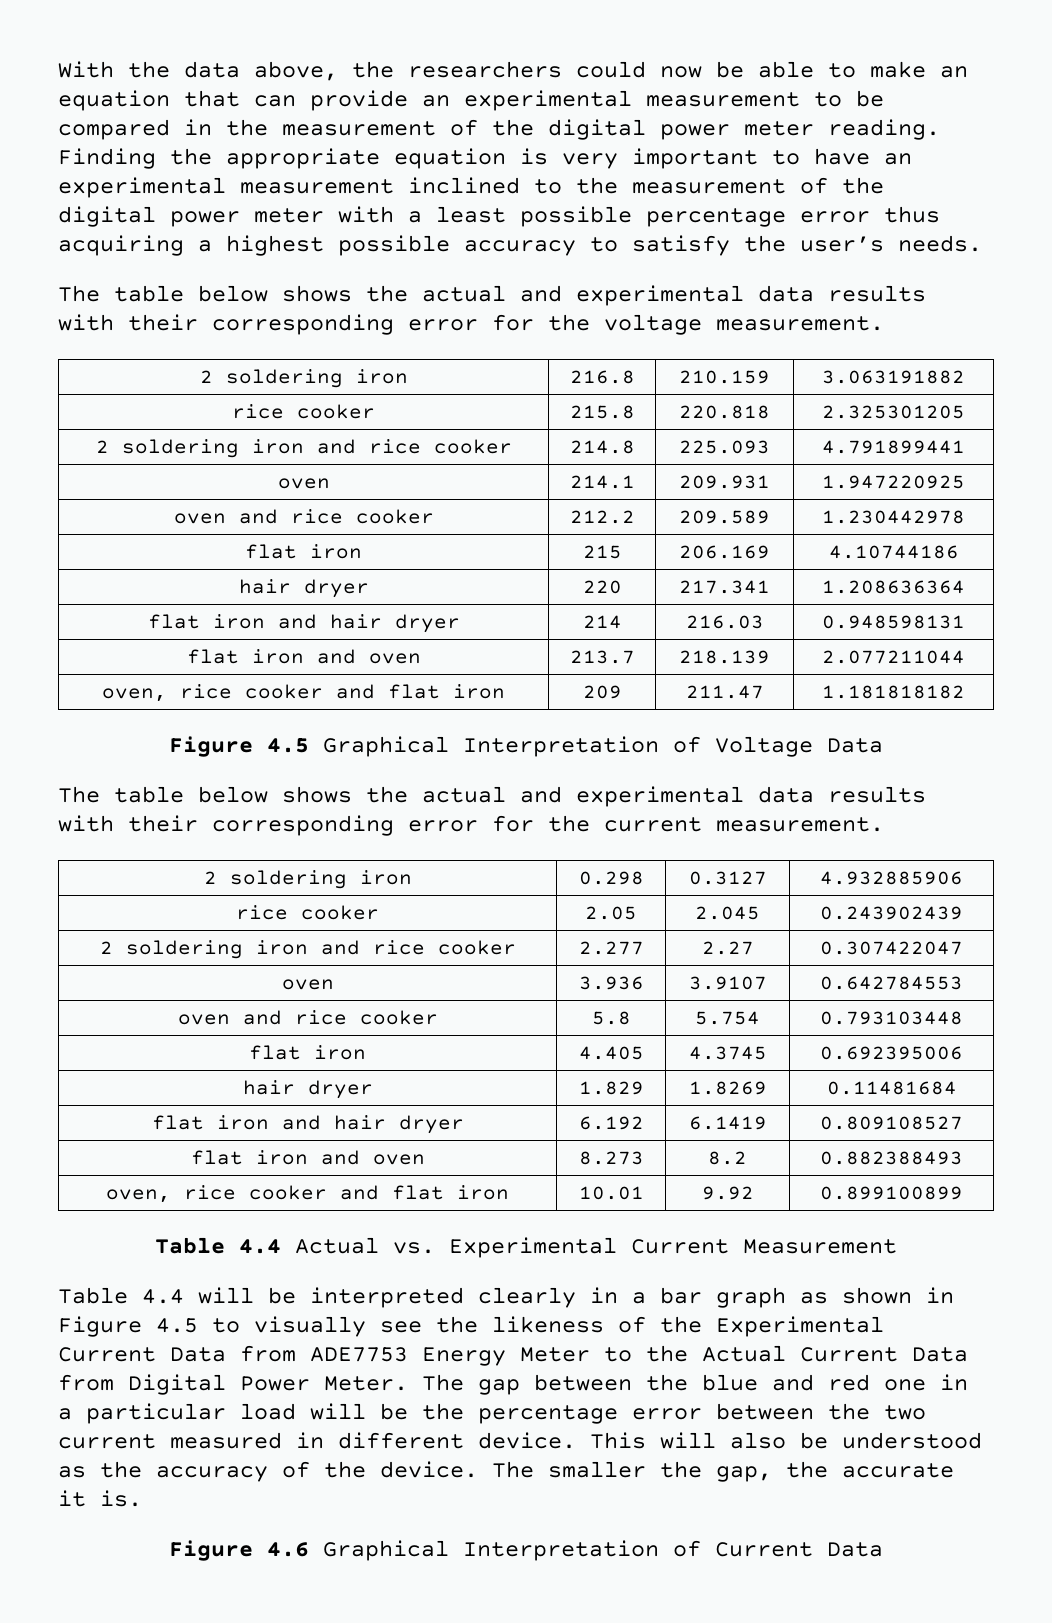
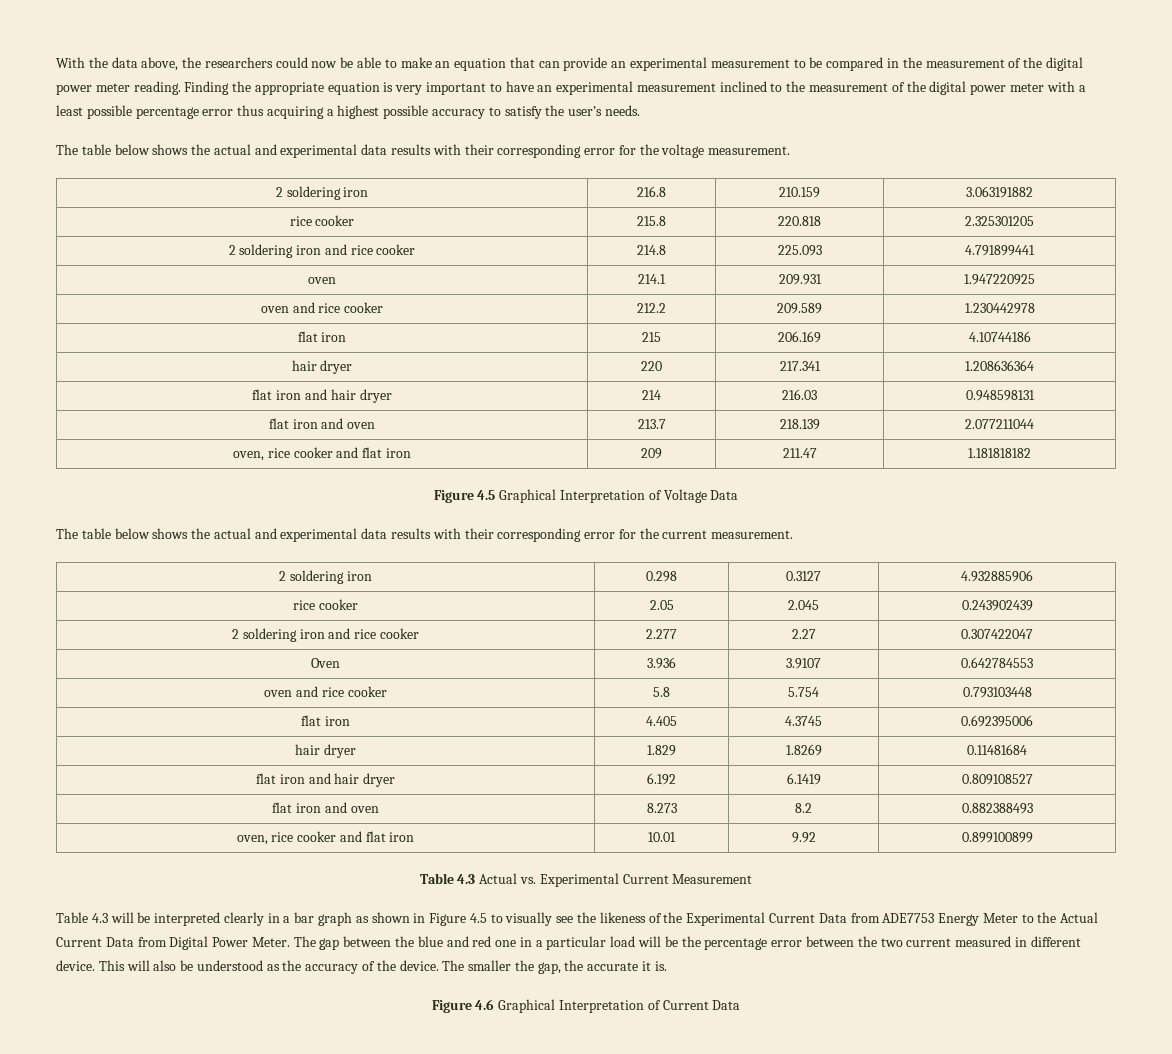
- oven | 3.936 | 3.9107 | 0.642784553
+ Oven | 3.936 | 3.9107 | 0.642784553
- Table 4.4 Actual vs. Experimental Current Measurement
+ Table 4.3 Actual vs. Experimental Current Measurement
- Table 4.4 will be interpreted clearly in a bar graph as shown in Figure 4.5 to visually see the likeness of the Experimental Current Data from ADE7753 Energy Meter to the Actual Current Data from Digital Power Meter.
+ Table 4.3 will be interpreted clearly in a bar graph as shown in Figure 4.5 to visually see the likeness of the Experimental Current Data from ADE7753 Energy Meter to the Actual Current Data from Digital Power Meter.

